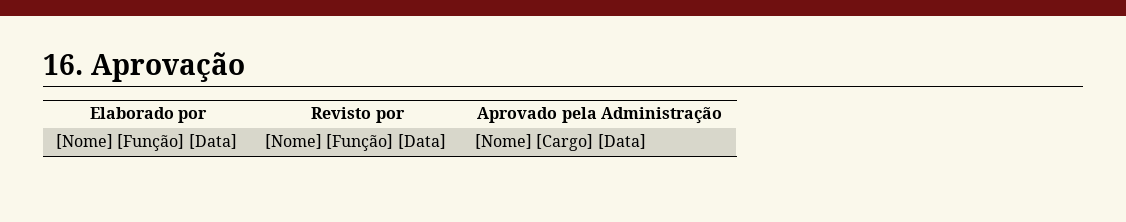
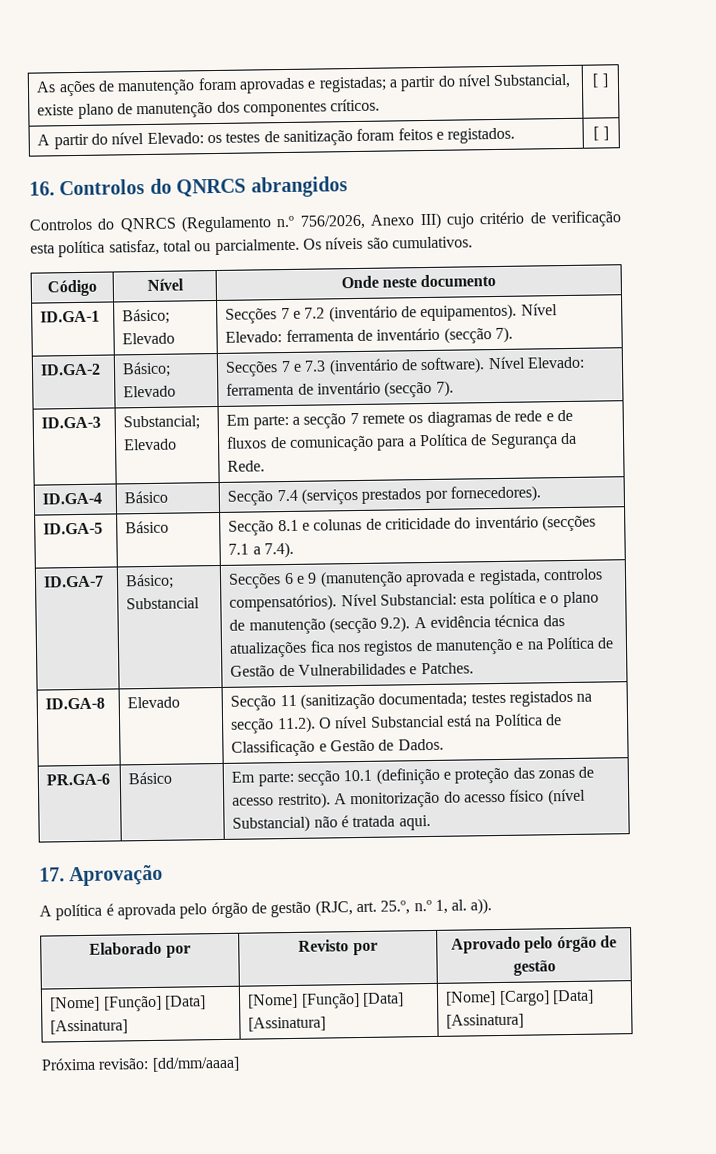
- 16. Aprovação
+ As ações de manutenção foram aprovadas e registadas; a partir do nível Substancial, existe plano de manutenção dos componentes críticos. | [ ]
+ A partir do nível Elevado: os testes de sanitização foram feitos e registados. | [ ]
+ 16. Controlos do QNRCS abrangidos
+ Controlos do QNRCS (Regulamento n.º 756/2026, Anexo III) cujo critério de verificação esta política satisfaz, total ou parcialmente. Os níveis são cumulativos.
+ Código | Nível | Onde neste documento
+ ID.GA-1 | Básico; Elevado | Secções 7 e 7.2 (inventário de equipamentos). Nível Elevado: ferramenta de inventário (secção 7).
+ ID.GA-2 | Básico; Elevado | Secções 7 e 7.3 (inventário de software). Nível Elevado: ferramenta de inventário (secção 7).
+ ID.GA-3 | Substancial; Elevado | Em parte: a secção 7 remete os diagramas de rede e de fluxos de comunicação para a Política de Segurança da Rede.
+ ID.GA-4 | Básico | Secção 7.4 (serviços prestados por fornecedores).
+ ID.GA-5 | Básico | Secção 8.1 e colunas de criticidade do inventário (secções 7.1 a 7.4).
+ ID.GA-7 | Básico; Substancial | Secções 6 e 9 (manutenção aprovada e registada, controlos compensatórios). Nível Substancial: esta política e o plano de manutenção (secção 9.2). A evidência técnica das atualizações fica nos registos de manutenção e na Política de Gestão de Vulnerabilidades e Patches.
+ ID.GA-8 | Elevado | Secção 11 (sanitização documentada; testes registados na secção 11.2). O nível Substancial está na Política de Classificação e Gestão de Dados.
+ PR.GA-6 | Básico | Em parte: secção 10.1 (definição e proteção das zonas de acesso restrito). A monitorização do acesso físico (nível Substancial) não é tratada aqui.
+ 17. Aprovação
+ A política é aprovada pelo órgão de gestão (RJC, art. 25.º, n.º 1, al. a)).
- Elaborado por | Revisto por | Aprovado pela Administração
- [Nome] [Função] [Data] | [Nome] [Função] [Data] | [Nome] [Cargo] [Data]
+ Elaborado por | Revisto por | Aprovado pelo órgão de gestão
+ [Nome] [Função] [Data] [Assinatura] | [Nome] [Função] [Data] [Assinatura] | [Nome] [Cargo] [Data] [Assinatura]
+ Próxima revisão: [dd/mm/aaaa]

